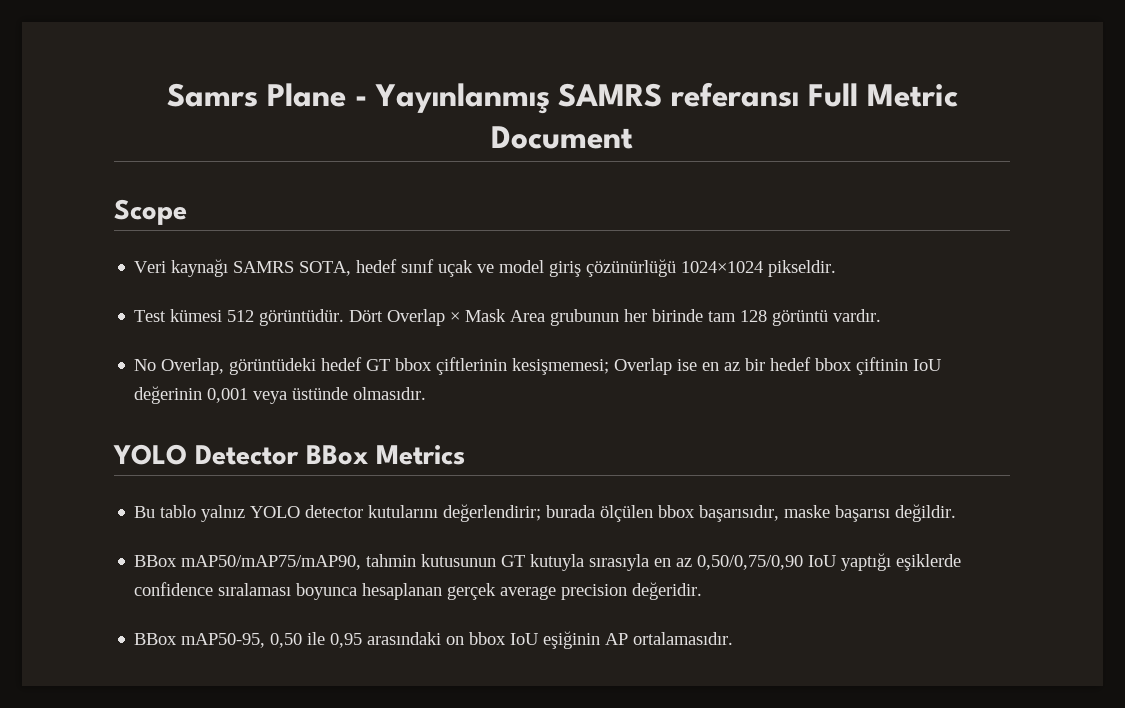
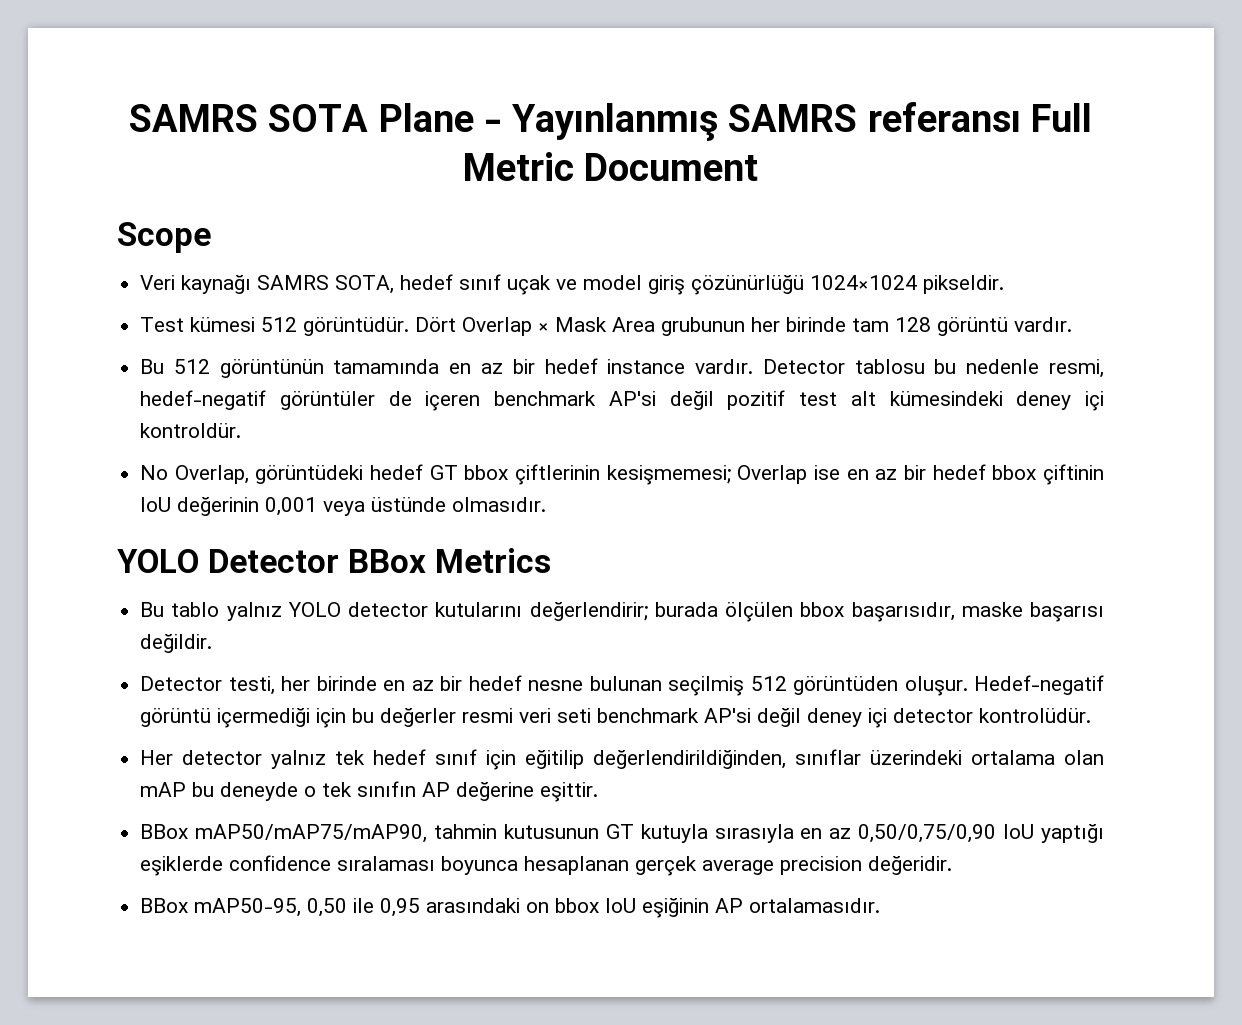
- Samrs Plane - Yayınlanmış SAMRS referansı Full Metric Document
+ SAMRS SOTA Plane - Yayınlanmış SAMRS referansı Full Metric Document
+ Bu 512 görüntünün tamamında en az bir hedef instance vardır. Detector tablosu bu nedenle resmi, hedef-negatif görüntüler de içeren benchmark AP'si değil pozitif test alt kümesindeki deney içi kontroldür.
+ Detector testi, her birinde en az bir hedef nesne bulunan seçilmiş 512 görüntüden oluşur. Hedef-negatif görüntü içermediği için bu değerler resmi veri seti benchmark AP'si değil deney içi detector kontrolüdür.
+ Her detector yalnız tek hedef sınıf için eğitilip değerlendirildiğinden, sınıflar üzerindeki ortalama olan mAP bu deneyde o tek sınıfın AP değerine eşittir.

